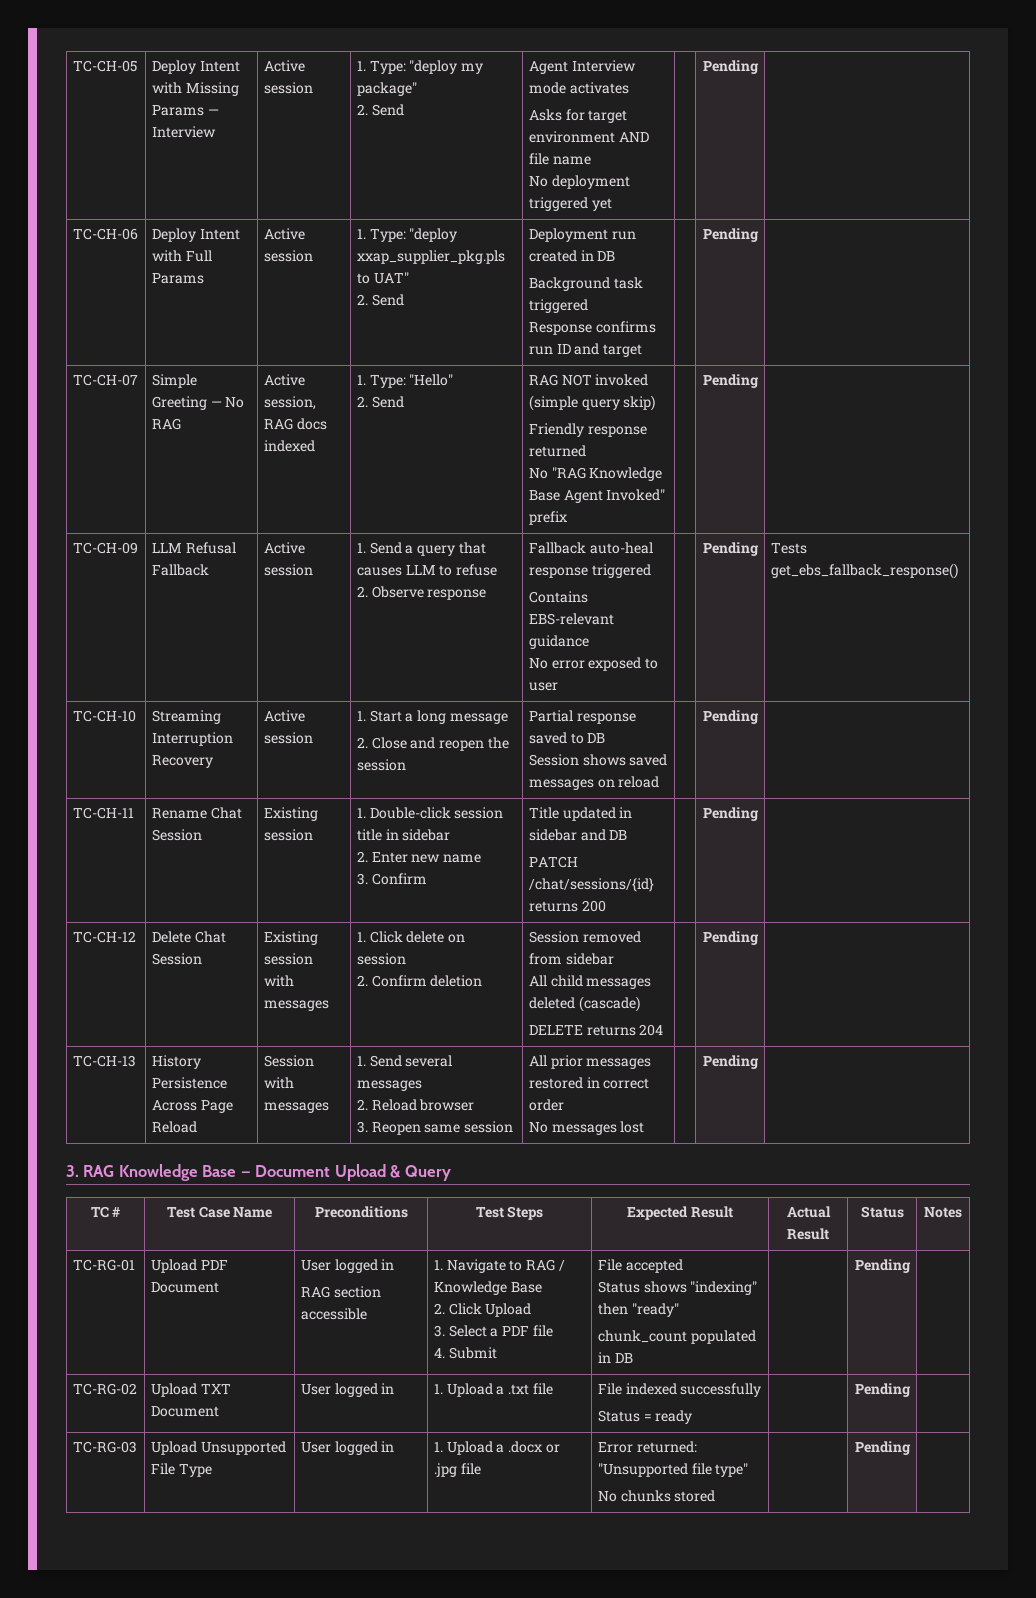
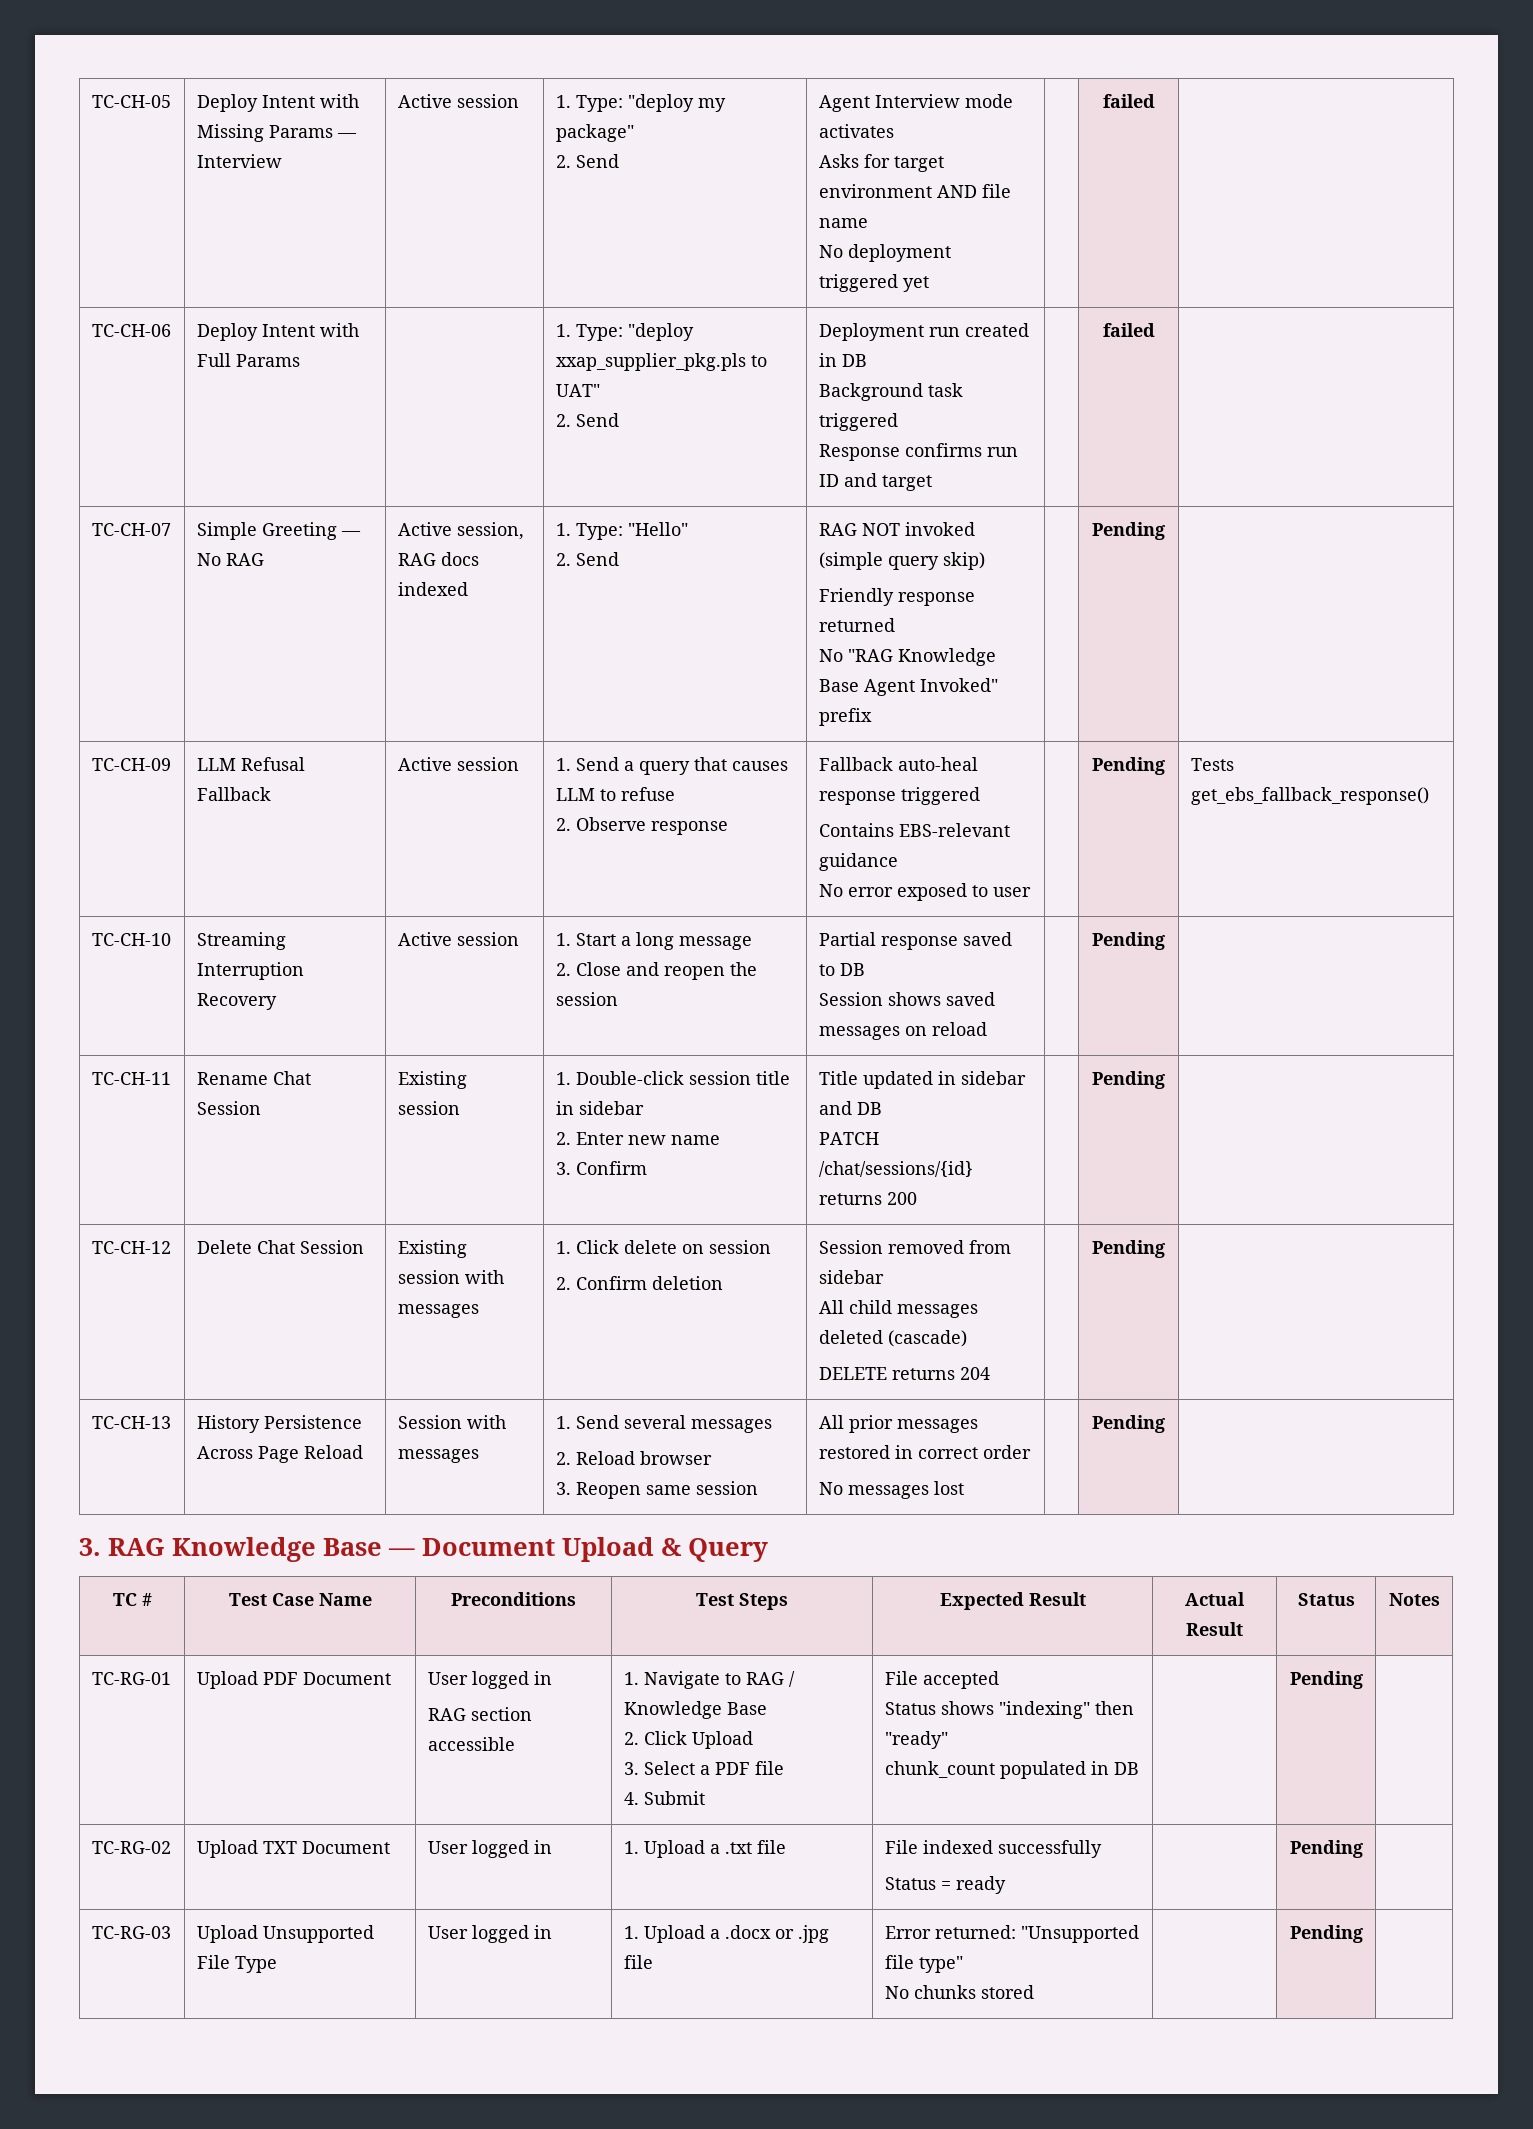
  TC-CH-05 | Deploy Intent with Missing Params — Interview | Active session | 1. Type: "deploy my package"
  2. Send | Agent Interview mode activates
  Asks for target environment AND file name
- No deployment triggered yet | | Pending |
+ No deployment triggered yet | | failed |
- TC-CH-06 | Deploy Intent with Full Params | Active session | 1. Type: "deploy xxap_supplier_pkg.pls to UAT"
+ TC-CH-06 | Deploy Intent with Full Params | | 1. Type: "deploy xxap_supplier_pkg.pls to UAT"
  2. Send | Deployment run created in DB
  Background task triggered
- Response confirms run ID and target | | Pending |
+ Response confirms run ID and target | | failed |

